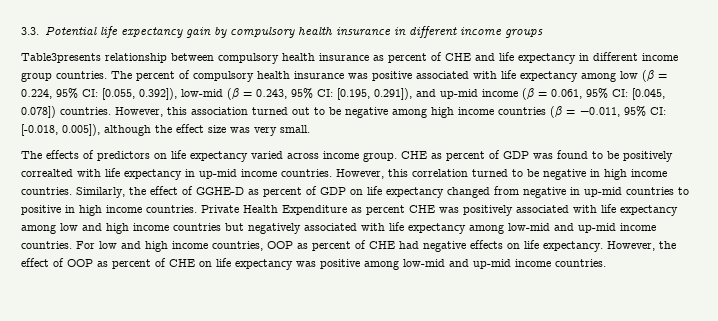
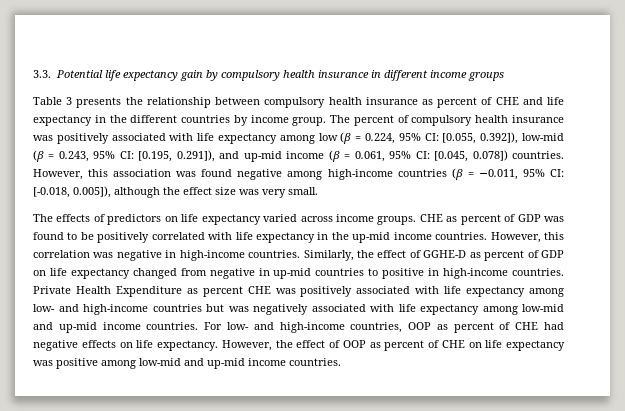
- Table3presents relationship between compulsory health insurance as percent of CHE and life expectancy in different income group countries.
+ Table 3 presents the relationship between compulsory health insurance as percent of CHE and life expectancy in the different countries by income group.
- The percent of compulsory health insurance was positive associated with life expectancy among low (β = 0.224, 95% CI: [0.055, 0.392]), low-mid (β = 0.243, 95% CI: [0.195, 0.291]), and up-mid income (β = 0.061, 95% CI: [0.045, 0.078]) countries.
+ The percent of compulsory health insurance was positively associated with life expectancy among low (β = 0.224, 95% CI: [0.055, 0.392]), low-mid (β = 0.243, 95% CI: [0.195, 0.291]), and up-mid income (β = 0.061, 95% CI: [0.045, 0.078]) countries.
- However, this association turned out to be negative among high income countries (β = −0.011, 95% CI: [-0.018, 0.005]), although the effect size was very small.
+ However, this association was found negative among high-income countries (β = −0.011, 95% CI: [-0.018, 0.005]), although the effect size was very small.
- The effects of predictors on life expectancy varied across income group.
+ The effects of predictors on life expectancy varied across income groups.
- CHE as percent of GDP was found to be positively correalted with life expectancy in up-mid income countries.
+ CHE as percent of GDP was found to be positively correlated with life expectancy in the up-mid income countries.
- However, this correlation turned to be negative in high income countries.
+ However, this correlation was negative in high-income countries.
- Similarly, the effect of GGHE-D as percent of GDP on life expectancy changed from negative in up-mid countries to positive in high income countries.
+ Similarly, the effect of GGHE-D as percent of GDP on life expectancy changed from negative in up-mid countries to positive in high-income countries.
- Private Health Expenditure as percent CHE was positively associated with life expectancy among low and high income countries but negatively associated with life expectancy among low-mid and up-mid income countries.
+ Private Health Expenditure as percent CHE was positively associated with life expectancy among low- and high-income countries but was negatively associated with life expectancy among low-mid and up-mid income countries.
- For low and high income countries, OOP as percent of CHE had negative effects on life expectancy.
+ For low- and high-income countries, OOP as percent of CHE had negative effects on life expectancy.

